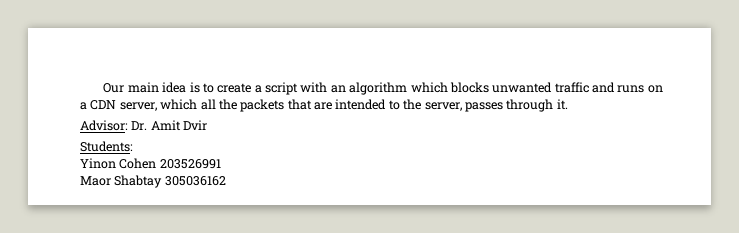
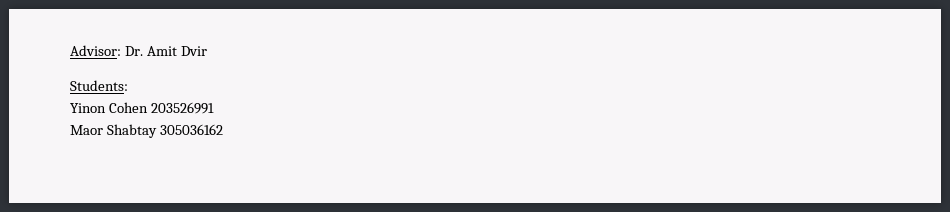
- Our main idea is to create a script with an algorithm which blocks unwanted traffic and runs on a CDN server, which all the packets that are intended to the server, passes through it.

